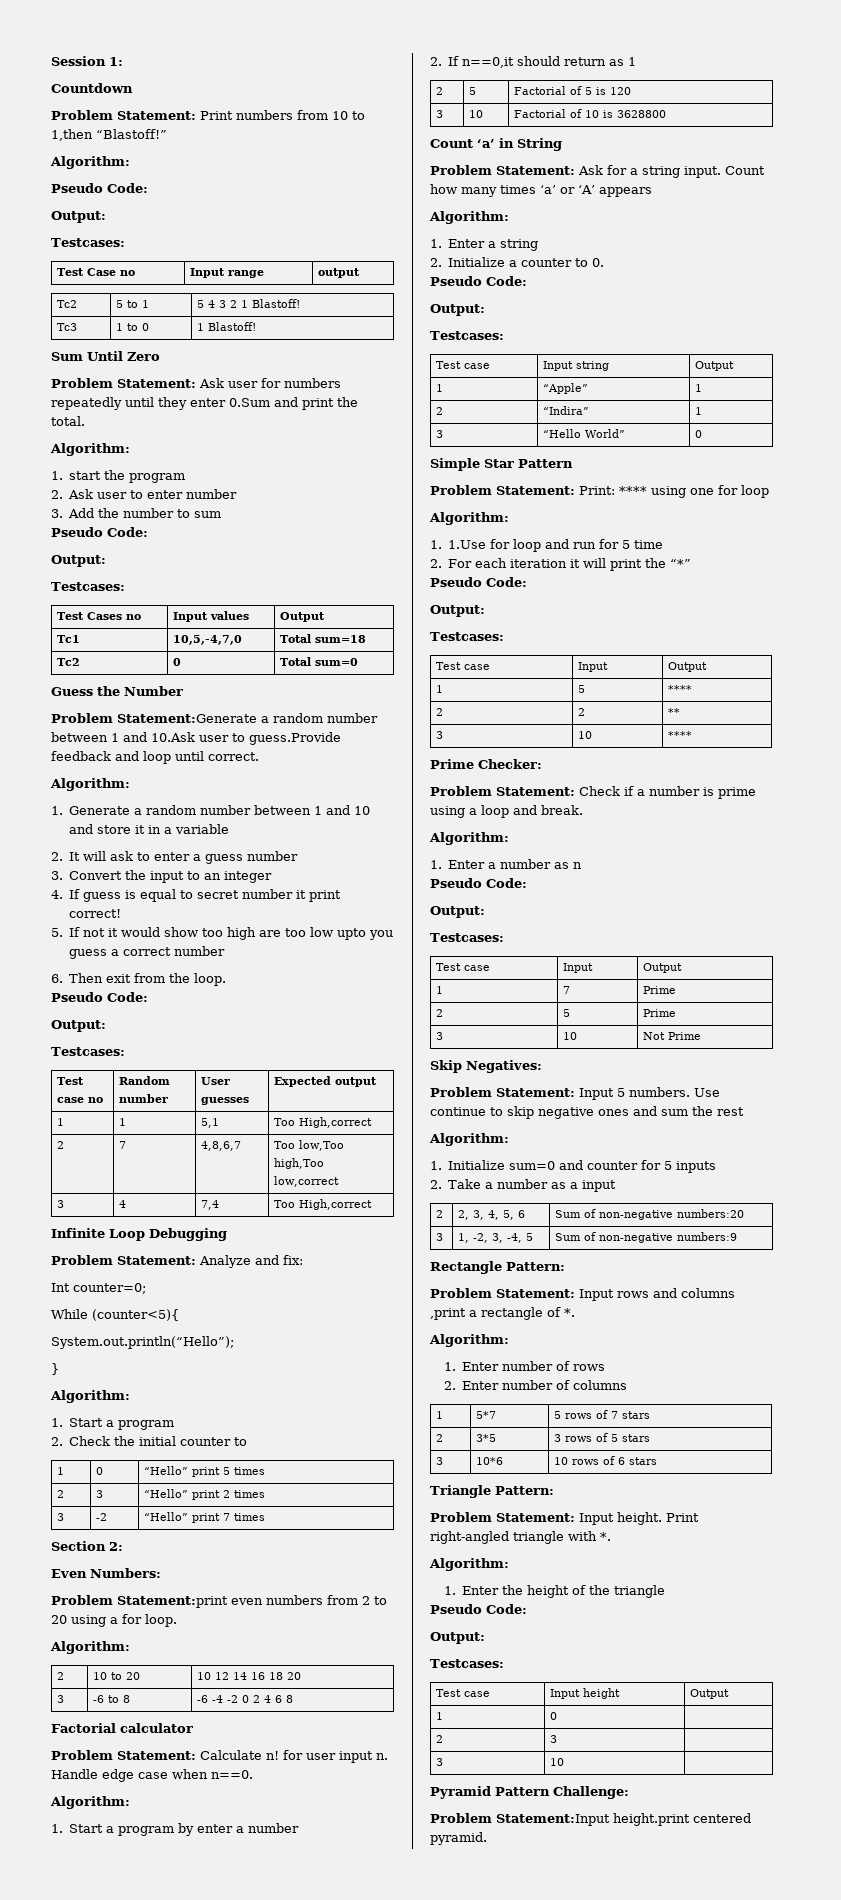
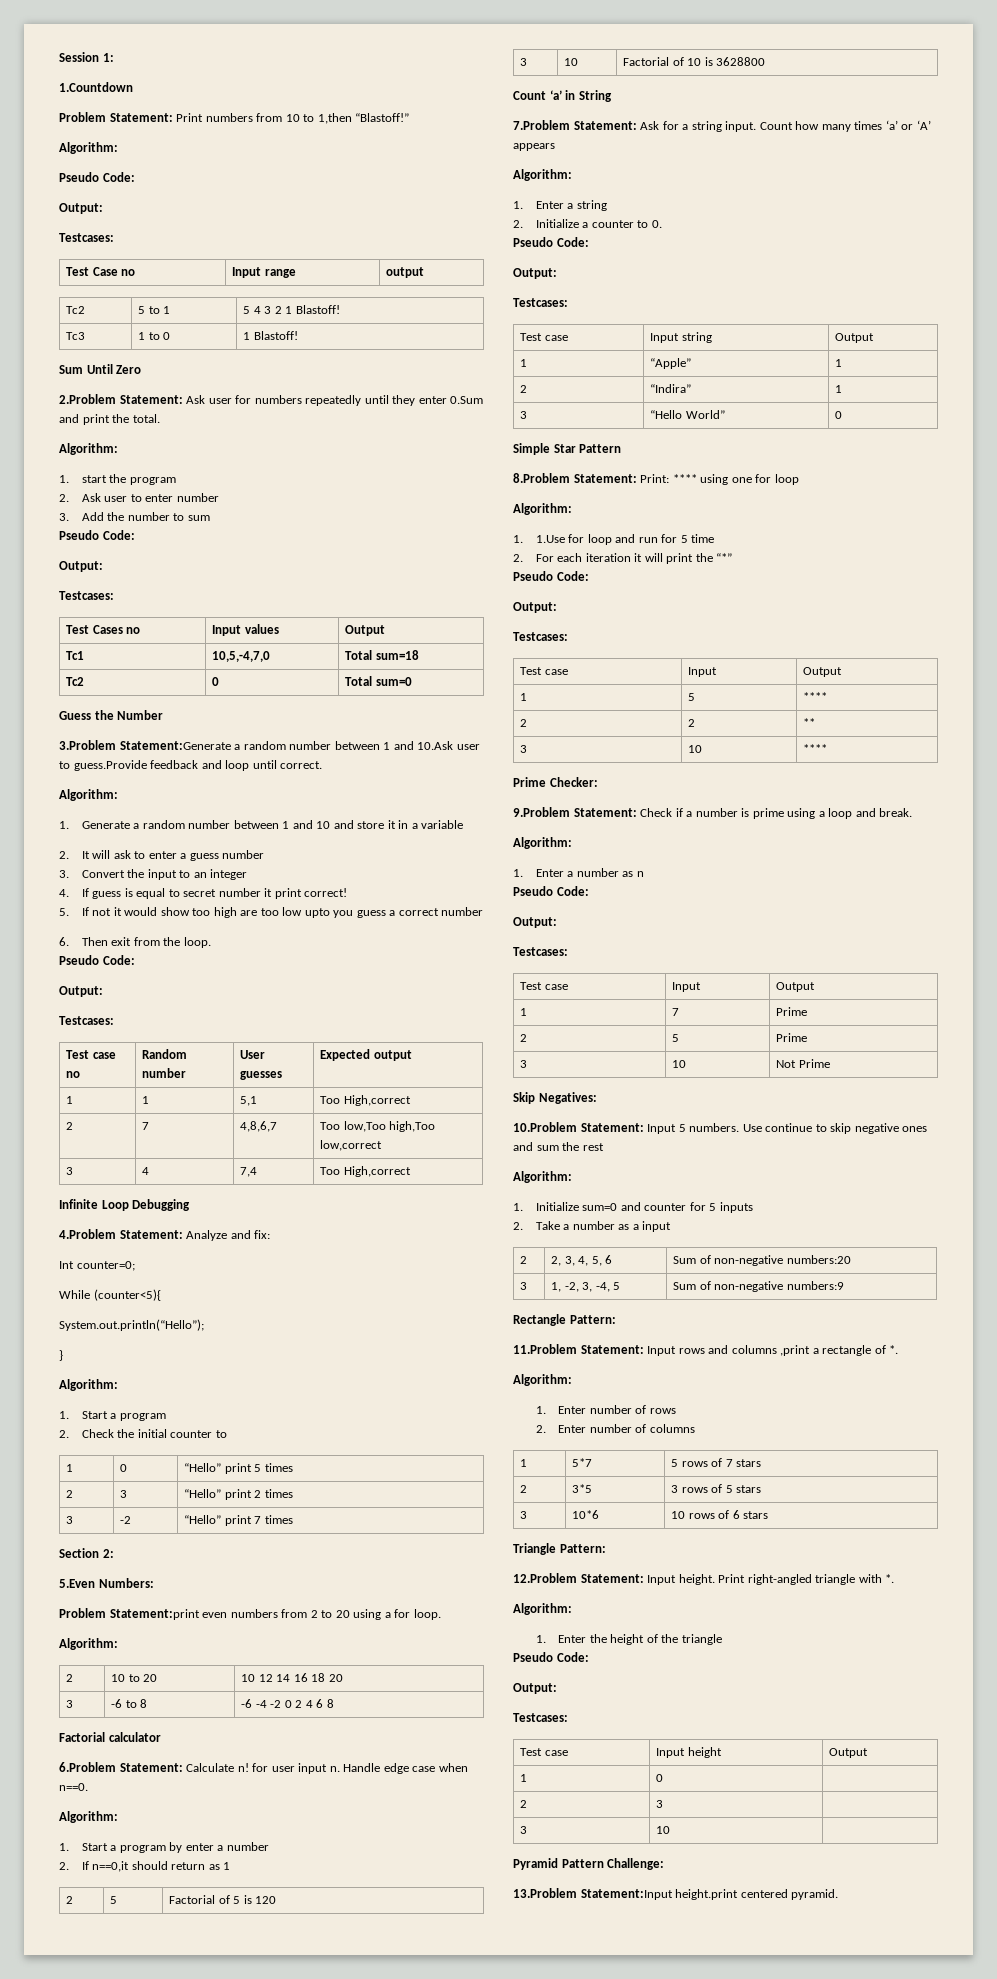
- Countdown
+ 1.Countdown
- Problem Statement: Ask user for numbers repeatedly until they enter 0.Sum and print the total.
+ 2.Problem Statement: Ask user for numbers repeatedly until they enter 0.Sum and print the total.
- Problem Statement:Generate a random number between 1 and 10.Ask user to guess.Provide feedback and loop until correct.
+ 3.Problem Statement:Generate a random number between 1 and 10.Ask user to guess.Provide feedback and loop until correct.
- Problem Statement: Analyze and fix:
+ 4.Problem Statement: Analyze and fix:
- Even Numbers:
+ 5.Even Numbers:
- Problem Statement: Calculate n! for user input n.
+ 6.Problem Statement: Calculate n! for user input n.
- Problem Statement: Ask for a string input.
+ 7.Problem Statement: Ask for a string input.
- Problem Statement: Print: **** using one for loop
+ 8.Problem Statement: Print: **** using one for loop
- Problem Statement: Check if a number is prime using a loop and break.
+ 9.Problem Statement: Check if a number is prime using a loop and break.
- Problem Statement: Input 5 numbers.
+ 10.Problem Statement: Input 5 numbers.
- Problem Statement: Input rows and columns ,print a rectangle of *.
+ 11.Problem Statement: Input rows and columns ,print a rectangle of *.
- Problem Statement: Input height.
+ 12.Problem Statement: Input height.
- Problem Statement:Input height.print centered pyramid.
+ 13.Problem Statement:Input height.print centered pyramid.

